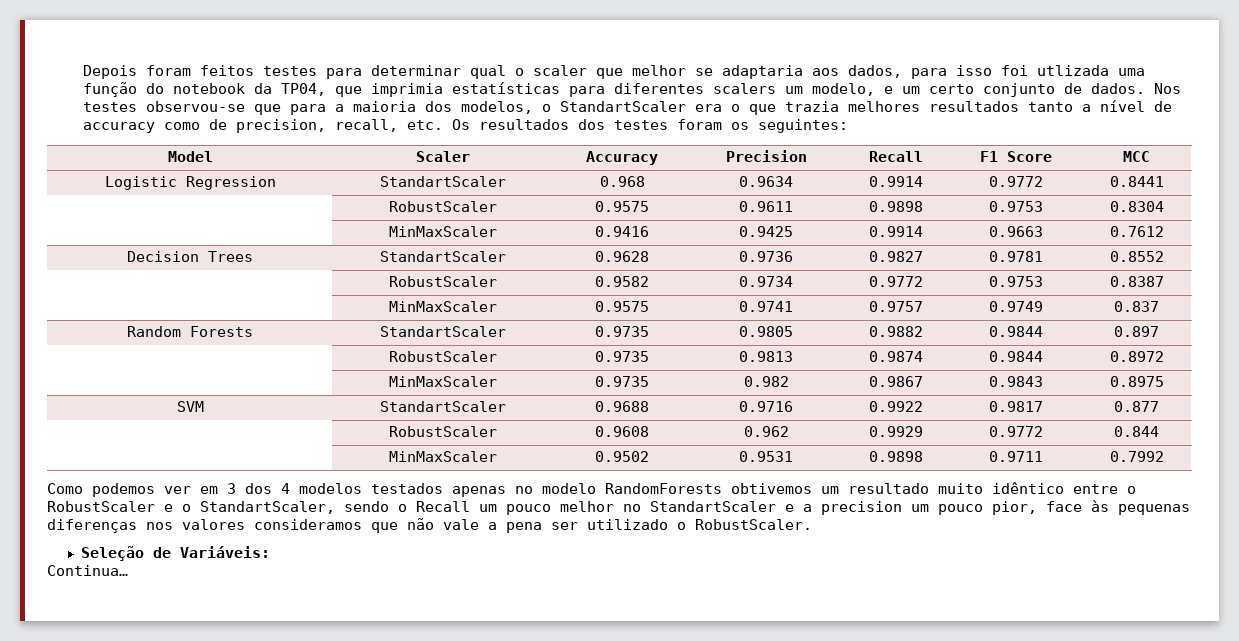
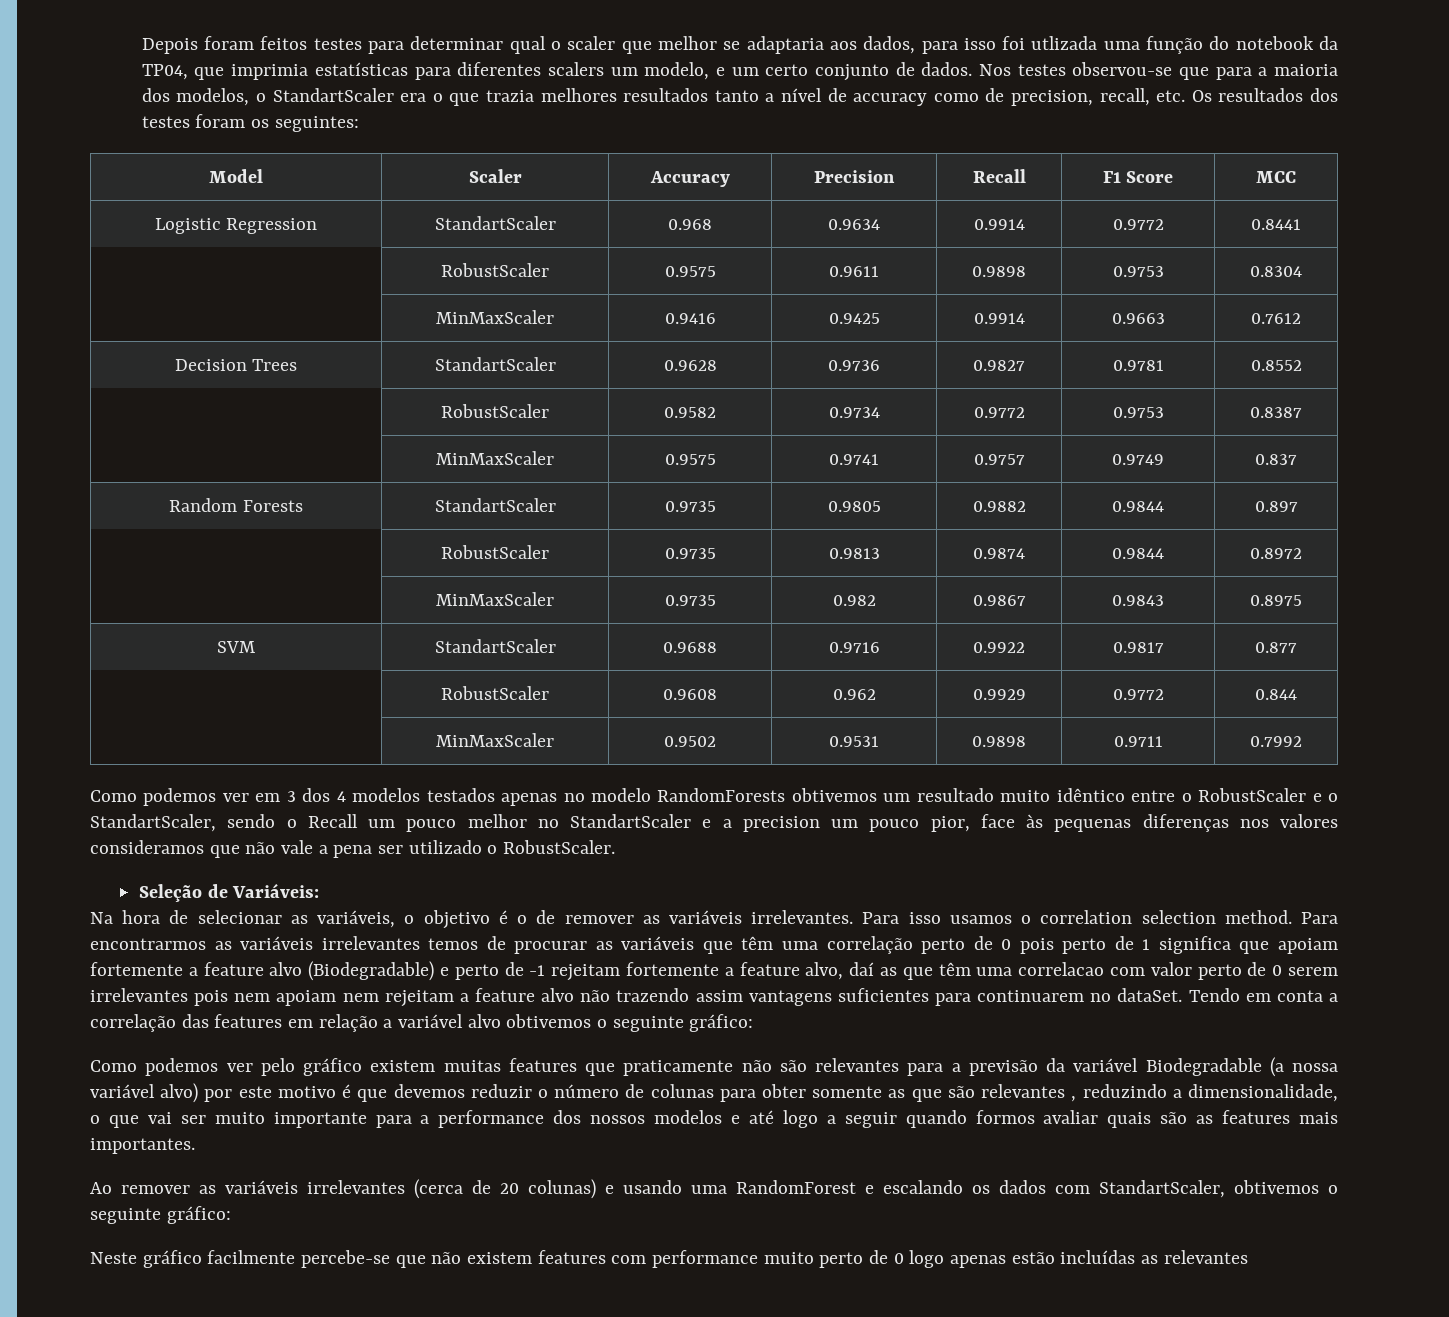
- Continua…
+ Na hora de selecionar as variáveis, o objetivo é o de remover as variáveis irrelevantes. Para isso usamos o correlation selection method. Para encontrarmos as variáveis irrelevantes temos de procurar as variáveis que têm uma correlação perto de 0 pois perto de 1 significa que apoiam fortemente a feature alvo (Biodegradable) e perto de -1 rejeitam fortemente a feature alvo, daí as que têm uma correlacao com valor perto de 0 serem irrelevantes pois nem apoiam nem rejeitam a feature alvo não trazendo assim vantagens suficientes para continuarem no dataSet. Tendo em conta a correlação das features em relação a variável alvo obtivemos o seguinte gráfico:
+ Como podemos ver pelo gráfico existem muitas features que praticamente não são relevantes para a previsão da variável Biodegradable (a nossa variável alvo) por este motivo é que devemos reduzir o número de colunas para obter somente as que são relevantes , reduzindo a dimensionalidade, o que vai ser muito importante para a performance dos nossos modelos e até logo a seguir quando formos avaliar quais são as features mais importantes.
+ Ao remover as variáveis irrelevantes (cerca de 20 colunas) e usando uma RandomForest e escalando os dados com StandartScaler, obtivemos o seguinte gráfico:
+ Neste gráfico facilmente percebe-se que não existem features com performance muito perto de 0 logo apenas estão incluídas as relevantes

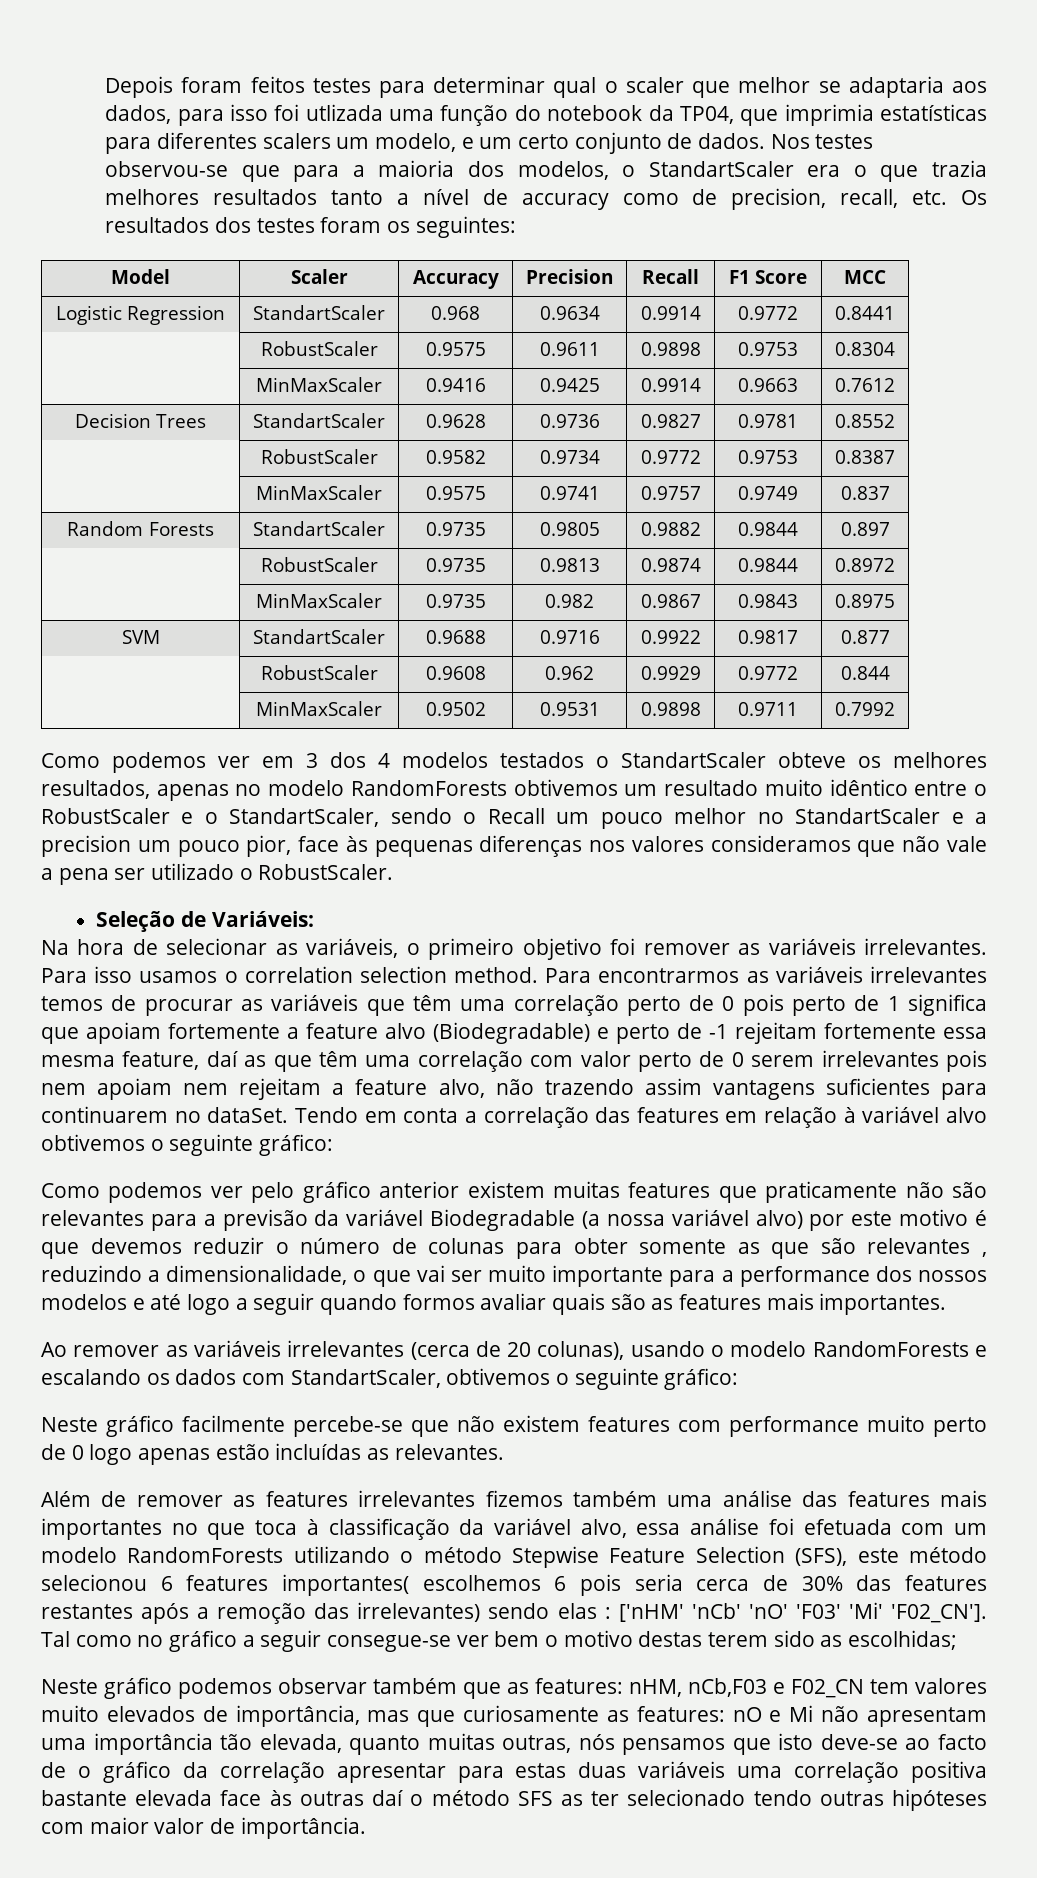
- Como podemos ver em 3 dos 4 modelos testados apenas no modelo RandomForests obtivemos um resultado muito idêntico entre o RobustScaler e o StandartScaler, sendo o Recall um pouco melhor no StandartScaler e a precision um pouco pior, face às pequenas diferenças nos valores consideramos que não vale a pena ser utilizado o RobustScaler.
+ Como podemos ver em 3 dos 4 modelos testados o StandartScaler obteve os melhores resultados, apenas no modelo RandomForests obtivemos um resultado muito idêntico entre o RobustScaler e o StandartScaler, sendo o Recall um pouco melhor no StandartScaler e a precision um pouco pior, face às pequenas diferenças nos valores consideramos que não vale a pena ser utilizado o RobustScaler.
- Na hora de selecionar as variáveis, o objetivo é o de remover as variáveis irrelevantes.
+ Na hora de selecionar as variáveis, o primeiro objetivo foi remover as variáveis irrelevantes.
- Para encontrarmos as variáveis irrelevantes temos de procurar as variáveis que têm uma correlação perto de 0 pois perto de 1 significa que apoiam fortemente a feature alvo (Biodegradable) e perto de -1 rejeitam fortemente a feature alvo, daí as que têm uma correlacao com valor perto de 0 serem irrelevantes pois nem apoiam nem rejeitam a feature alvo não trazendo assim vantagens suficientes para continuarem no dataSet.
+ Para encontrarmos as variáveis irrelevantes temos de procurar as variáveis que têm uma correlação perto de 0 pois perto de 1 significa que apoiam fortemente a feature alvo (Biodegradable) e perto de -1 rejeitam fortemente essa mesma feature, daí as que têm uma correlação com valor perto de 0 serem irrelevantes pois nem apoiam nem rejeitam a feature alvo, não trazendo assim vantagens suficientes para continuarem no dataSet.
- Tendo em conta a correlação das features em relação a variável alvo obtivemos o seguinte gráfico:
+ Tendo em conta a correlação das features em relação à variável alvo obtivemos o seguinte gráfico:
- Como podemos ver pelo gráfico existem muitas features que praticamente não são relevantes para a previsão da variável Biodegradable (a nossa variável alvo) por este motivo é que devemos reduzir o número de colunas para obter somente as que são relevantes , reduzindo a dimensionalidade, o que vai ser muito importante para a performance dos nossos modelos e até logo a seguir quando formos avaliar quais são as features mais importantes.
+ Como podemos ver pelo gráfico anterior existem muitas features que praticamente não são relevantes para a previsão da variável Biodegradable (a nossa variável alvo) por este motivo é que devemos reduzir o número de colunas para obter somente as que são relevantes , reduzindo a dimensionalidade, o que vai ser muito importante para a performance dos nossos modelos e até logo a seguir quando formos avaliar quais são as features mais importantes.
- Ao remover as variáveis irrelevantes (cerca de 20 colunas) e usando uma RandomForest e escalando os dados com StandartScaler, obtivemos o seguinte gráfico:
+ Ao remover as variáveis irrelevantes (cerca de 20 colunas), usando o modelo RandomForests e escalando os dados com StandartScaler, obtivemos o seguinte gráfico:
- Neste gráfico facilmente percebe-se que não existem features com performance muito perto de 0 logo apenas estão incluídas as relevantes
+ Neste gráfico facilmente percebe-se que não existem features com performance muito perto de 0 logo apenas estão incluídas as relevantes.
+ Além de remover as features irrelevantes fizemos também uma análise das features mais importantes no que toca à classificação da variável alvo, essa análise foi efetuada com um modelo RandomForests utilizando o método Stepwise Feature Selection (SFS), este método selecionou 6 features importantes( escolhemos 6 pois seria cerca de 30% das features restantes após a remoção das irrelevantes) sendo elas : ['nHM' 'nCb' 'nO' 'F03' 'Mi' 'F02_CN']. Tal como no gráfico a seguir consegue-se ver bem o motivo destas terem sido as escolhidas;
+ Neste gráfico podemos observar também que as features: nHM, nCb,F03 e F02_CN tem valores muito elevados de importância, mas que curiosamente as features: nO e Mi não apresentam uma importância tão elevada, quanto muitas outras, nós pensamos que isto deve-se ao facto de o gráfico da correlação apresentar para estas duas variáveis uma correlação positiva bastante elevada face às outras daí o método SFS as ter selecionado tendo outras hipóteses com maior valor de importância.

